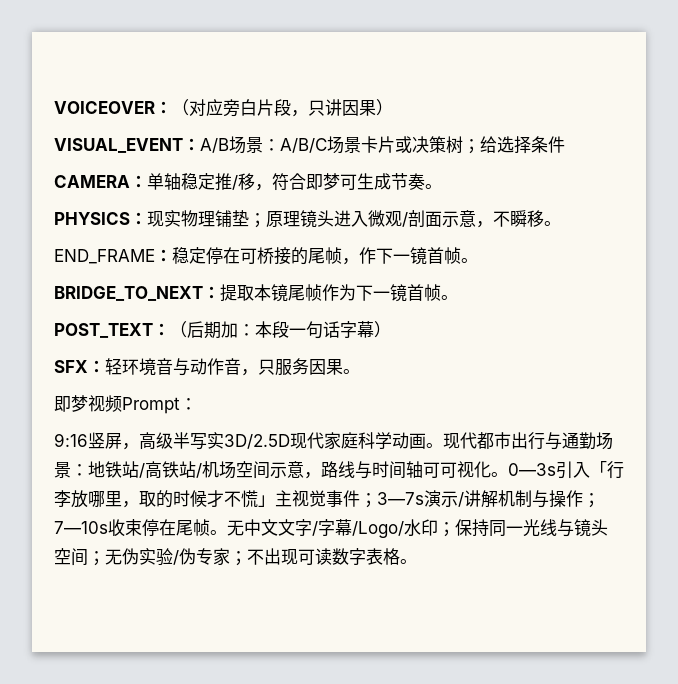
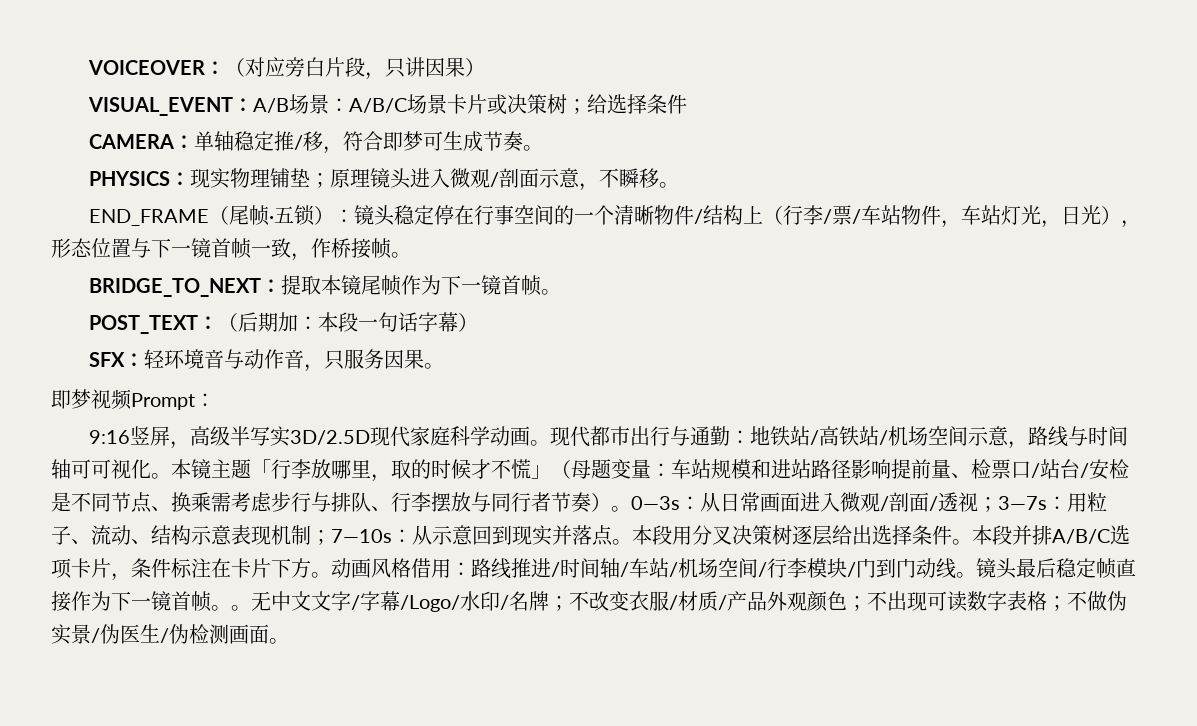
- END_FRAME：稳定停在可桥接的尾帧，作下一镜首帧。
+ END_FRAME（尾帧·五锁）：镜头稳定停在行事空间的一个清晰物件/结构上（行李/票/车站物件，车站灯光，日光），形态位置与下一镜首帧一致，作桥接帧。
- 现代都市出行与通勤场景：地铁站/高铁站/机场空间示意，路线与时间轴可可视化。
+ 现代都市出行与通勤：地铁站/高铁站/机场空间示意，路线与时间轴可可视化。
- 0—3s引入「行李放哪里，取的时候才不慌」主视觉事件；3—7s演示/讲解机制与操作；7—10s收束停在尾帧。
+ 本镜主题「行李放哪里，取的时候才不慌」（母题变量：车站规模和进站路径影响提前量、检票口/站台/安检是不同节点、换乘需考虑步行与排队、行李摆放与同行者节奏）。0—3s：从日常画面进入微观/剖面/透视；3—7s：用粒子、流动、结构示意表现机制；7—10s：从示意回到现实并落点。本段用分叉决策树逐层给出选择条件。本段并排A/B/C选项卡片，条件标注在卡片下方。动画风格借用：路线推进/时间轴/车站/机场空间/行李模块/门到门动线。镜头最后稳定帧直接作为下一镜首帧。。
- 无中文文字/字幕/Logo/水印；保持同一光线与镜头空间；无伪实验/伪专家；不出现可读数字表格。
+ 无中文文字/字幕/Logo/水印/名牌；不改变衣服/材质/产品外观颜色；不出现可读数字表格；不做伪实景/伪医生/伪检测画面。

